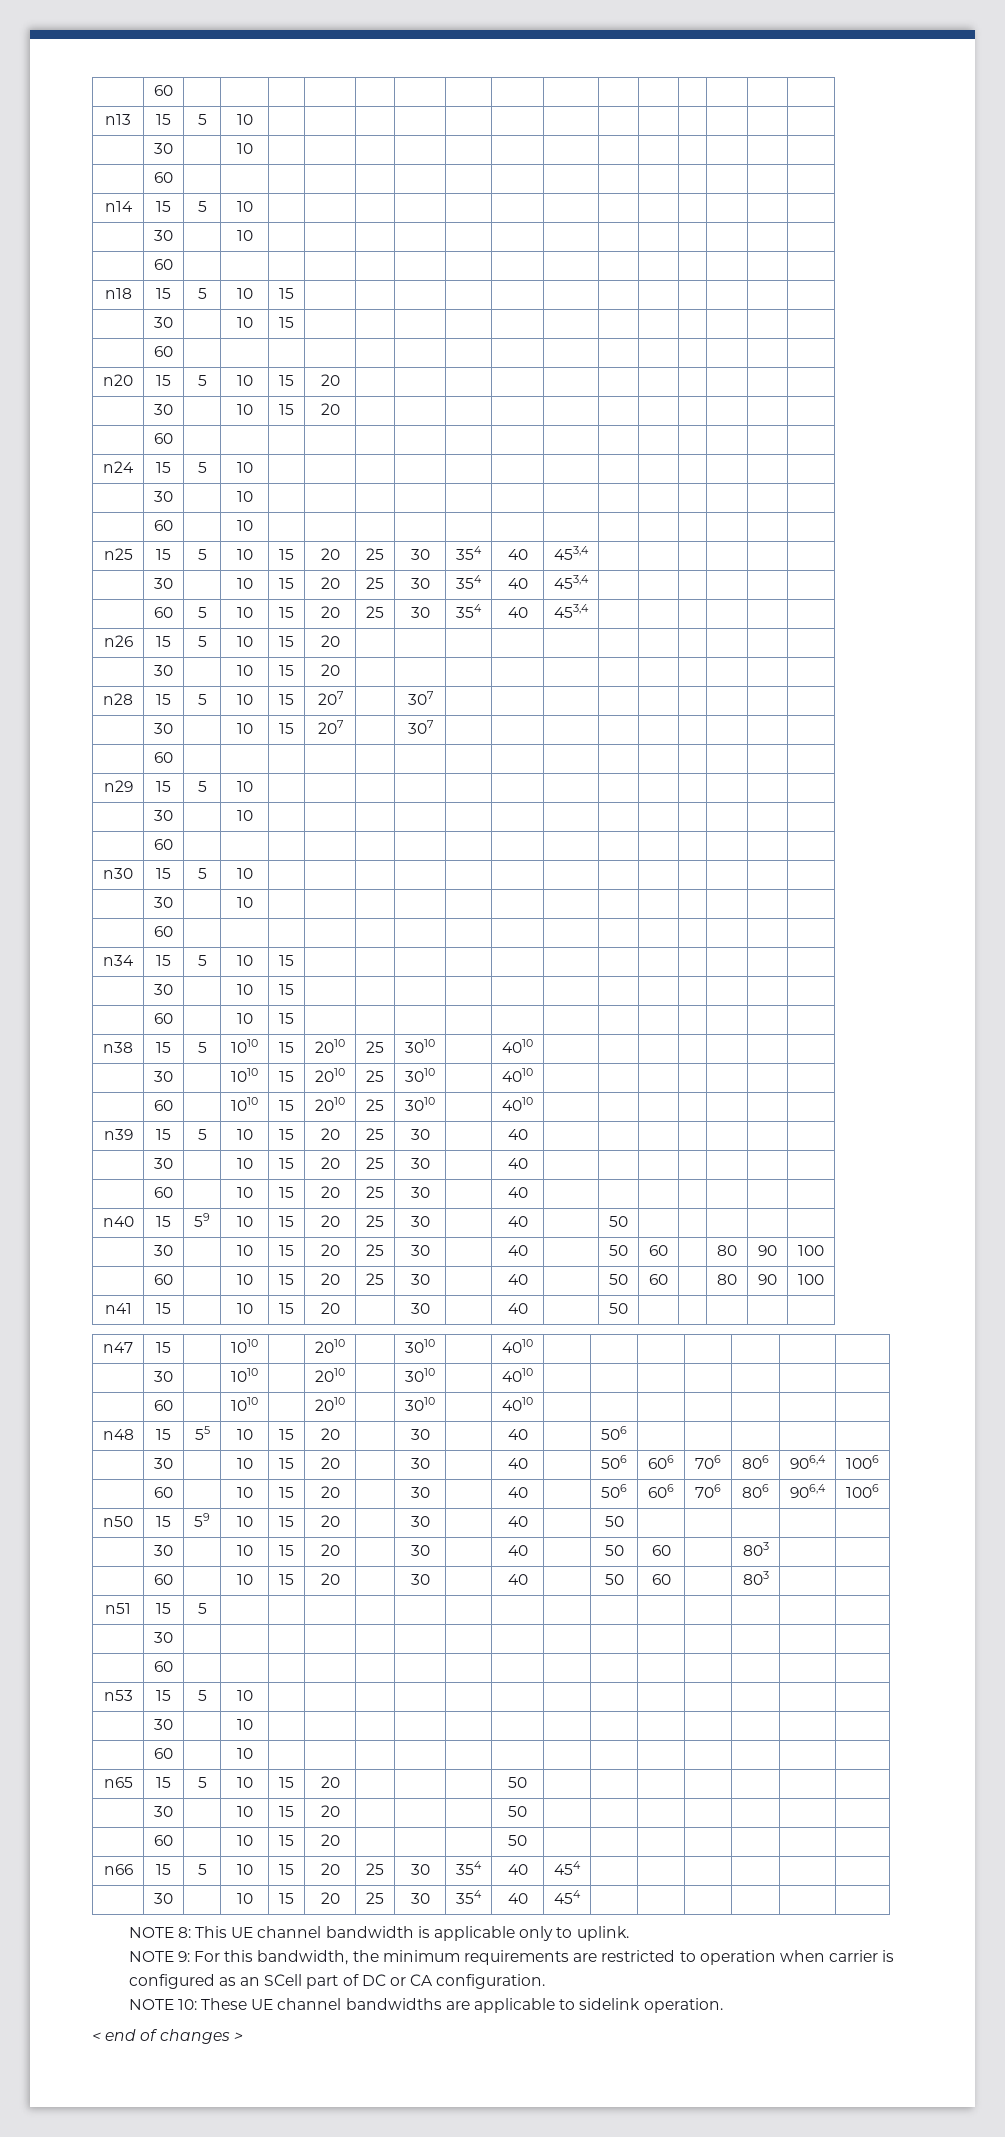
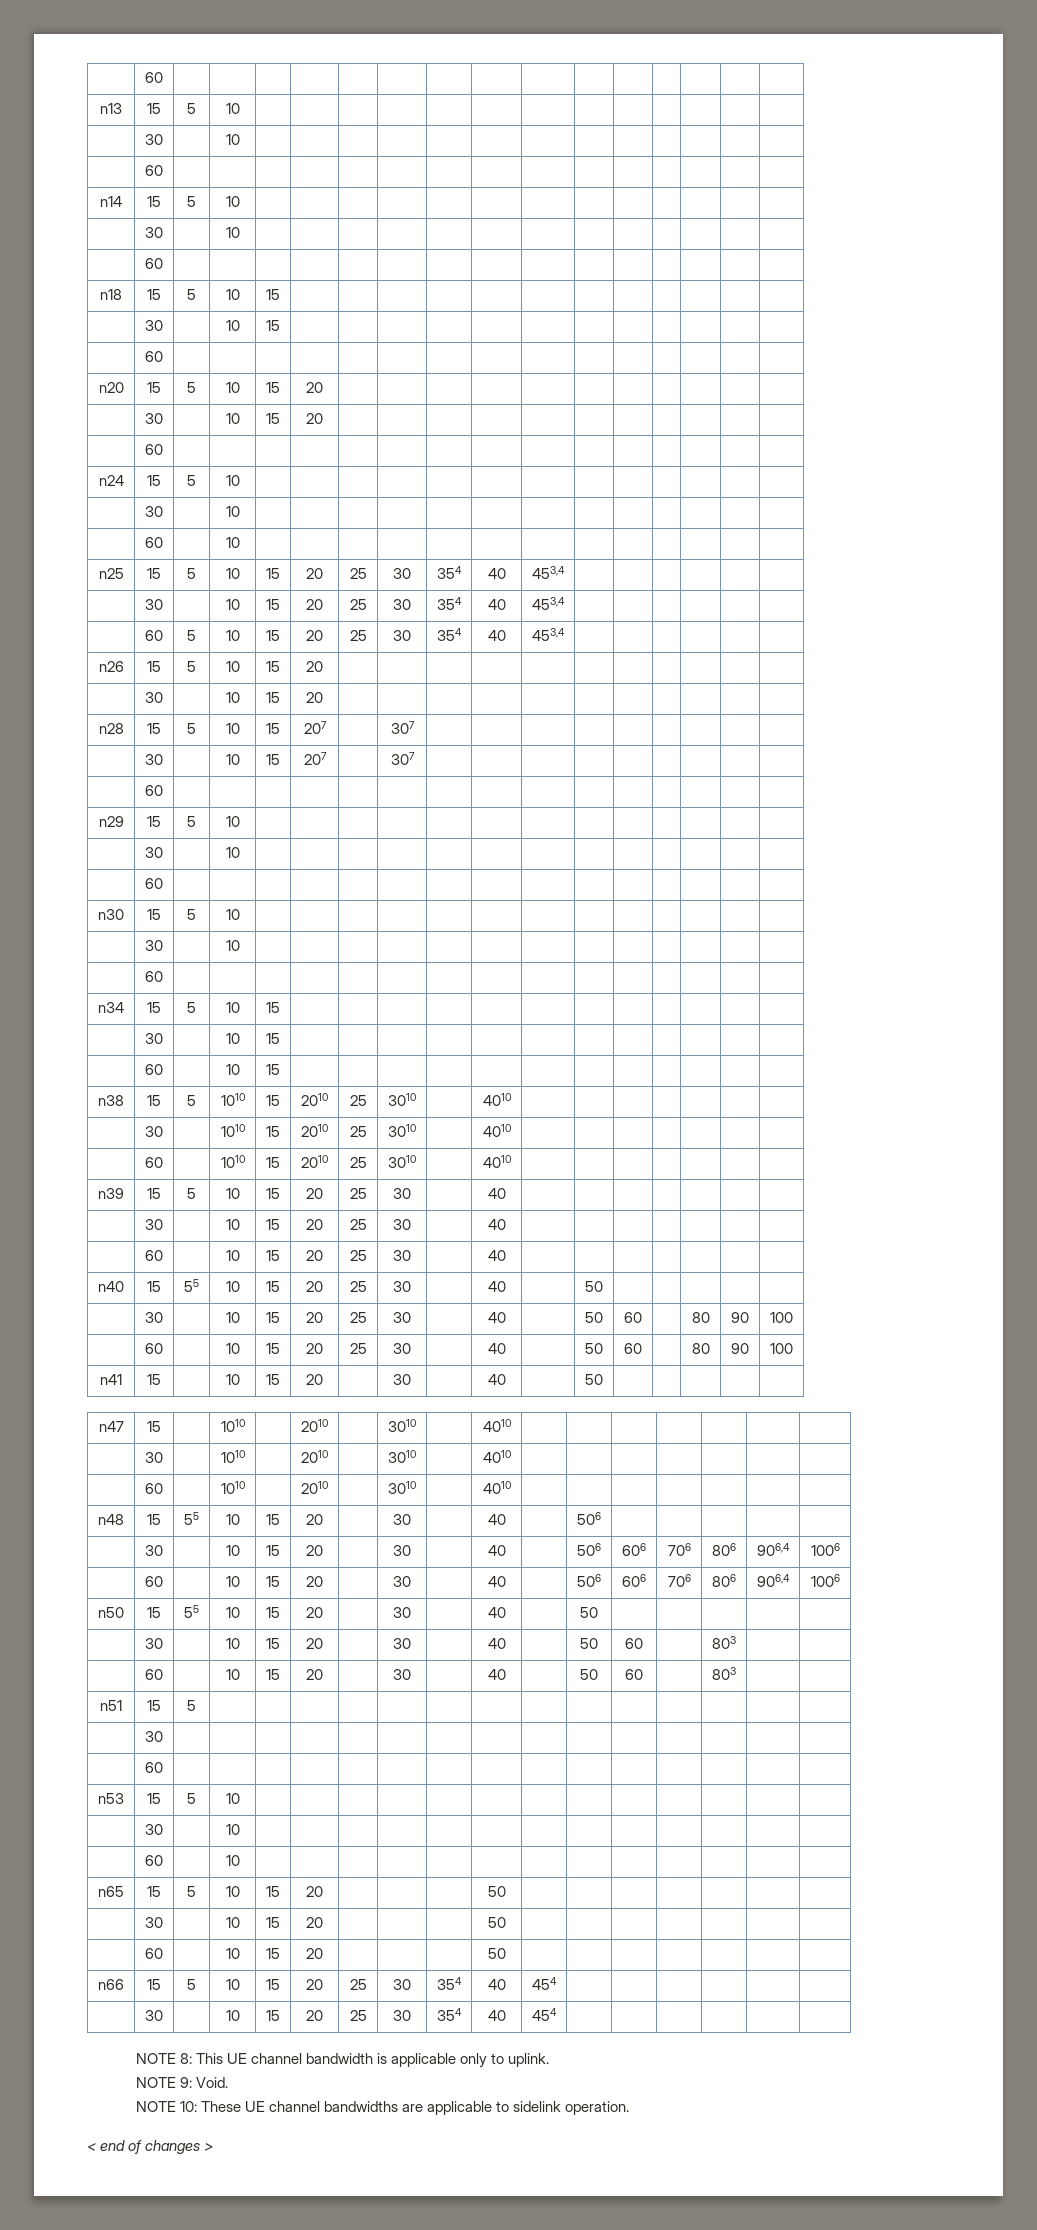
- n40 | 15 | 59 | 10 | 15 | 20 | 25 | 30 | | 40 | | 50 | | | | |
+ n40 | 15 | 55 | 10 | 15 | 20 | 25 | 30 | | 40 | | 50 | | | | |
- n50 | 15 | 59 | 10 | 15 | 20 | | 30 | | 40 | | 50 | | | | |
+ n50 | 15 | 55 | 10 | 15 | 20 | | 30 | | 40 | | 50 | | | | |
- NOTE 9: For this bandwidth, the minimum requirements are restricted to operation when carrier is configured as an SCell part of DC or CA configuration.
+ NOTE 9: Void.

